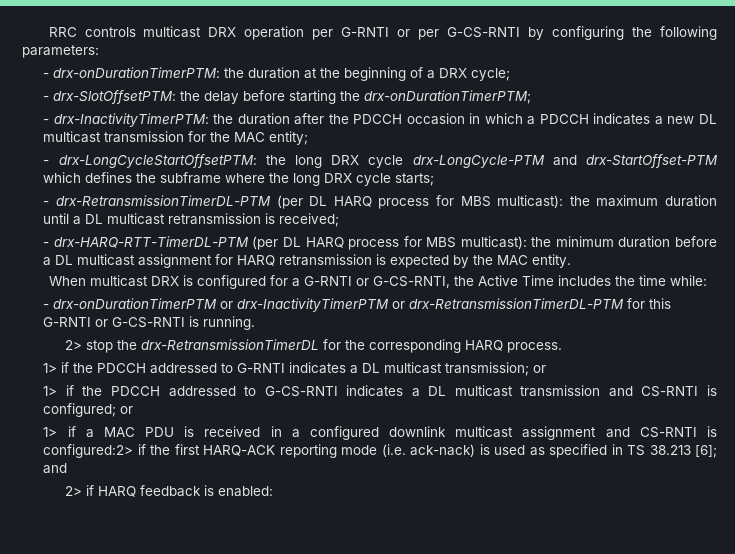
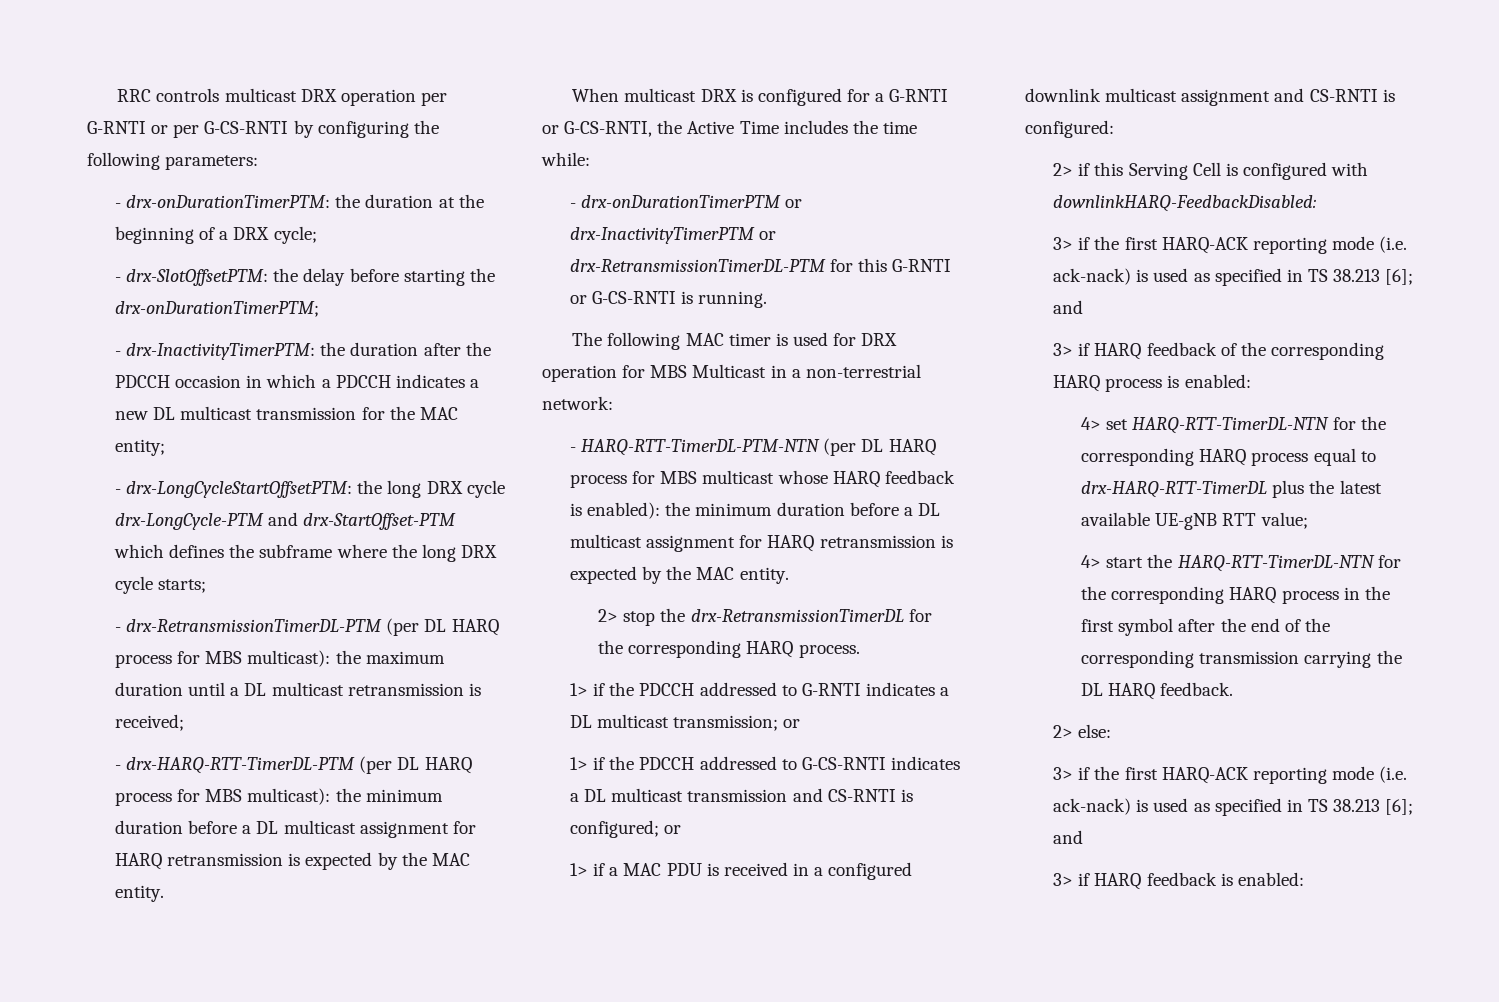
+ The following MAC timer is used for DRX operation for MBS Multicast in a non-terrestrial network:
+ - HARQ-RTT-TimerDL-PTM-NTN (per DL HARQ process for MBS multicast whose HARQ feedback is enabled): the minimum duration before a DL multicast assignment for HARQ retransmission is expected by the MAC entity.
- 1> if a MAC PDU is received in a configured downlink multicast assignment and CS-RNTI is configured:2> if the first HARQ-ACK reporting mode (i.e. ack-nack) is used as specified in TS 38.213 [6]; and
+ 1> if a MAC PDU is received in a configured downlink multicast assignment and CS-RNTI is configured:
+ 2> if this Serving Cell is configured with downlinkHARQ-FeedbackDisabled:
+ 3> if the first HARQ-ACK reporting mode (i.e. ack-nack) is used as specified in TS 38.213 [6]; and
- 2> if HARQ feedback is enabled:
+ 3> if HARQ feedback of the corresponding HARQ process is enabled:
+ 4> set HARQ-RTT-TimerDL-NTN for the corresponding HARQ process equal to drx-HARQ-RTT-TimerDL plus the latest available UE-gNB RTT value;
+ 4> start the HARQ-RTT-TimerDL-NTN for the corresponding HARQ process in the first symbol after the end of the corresponding transmission carrying the DL HARQ feedback.
+ 2> else:
+ 3> if the first HARQ-ACK reporting mode (i.e. ack-nack) is used as specified in TS 38.213 [6]; and
+ 3> if HARQ feedback is enabled:

